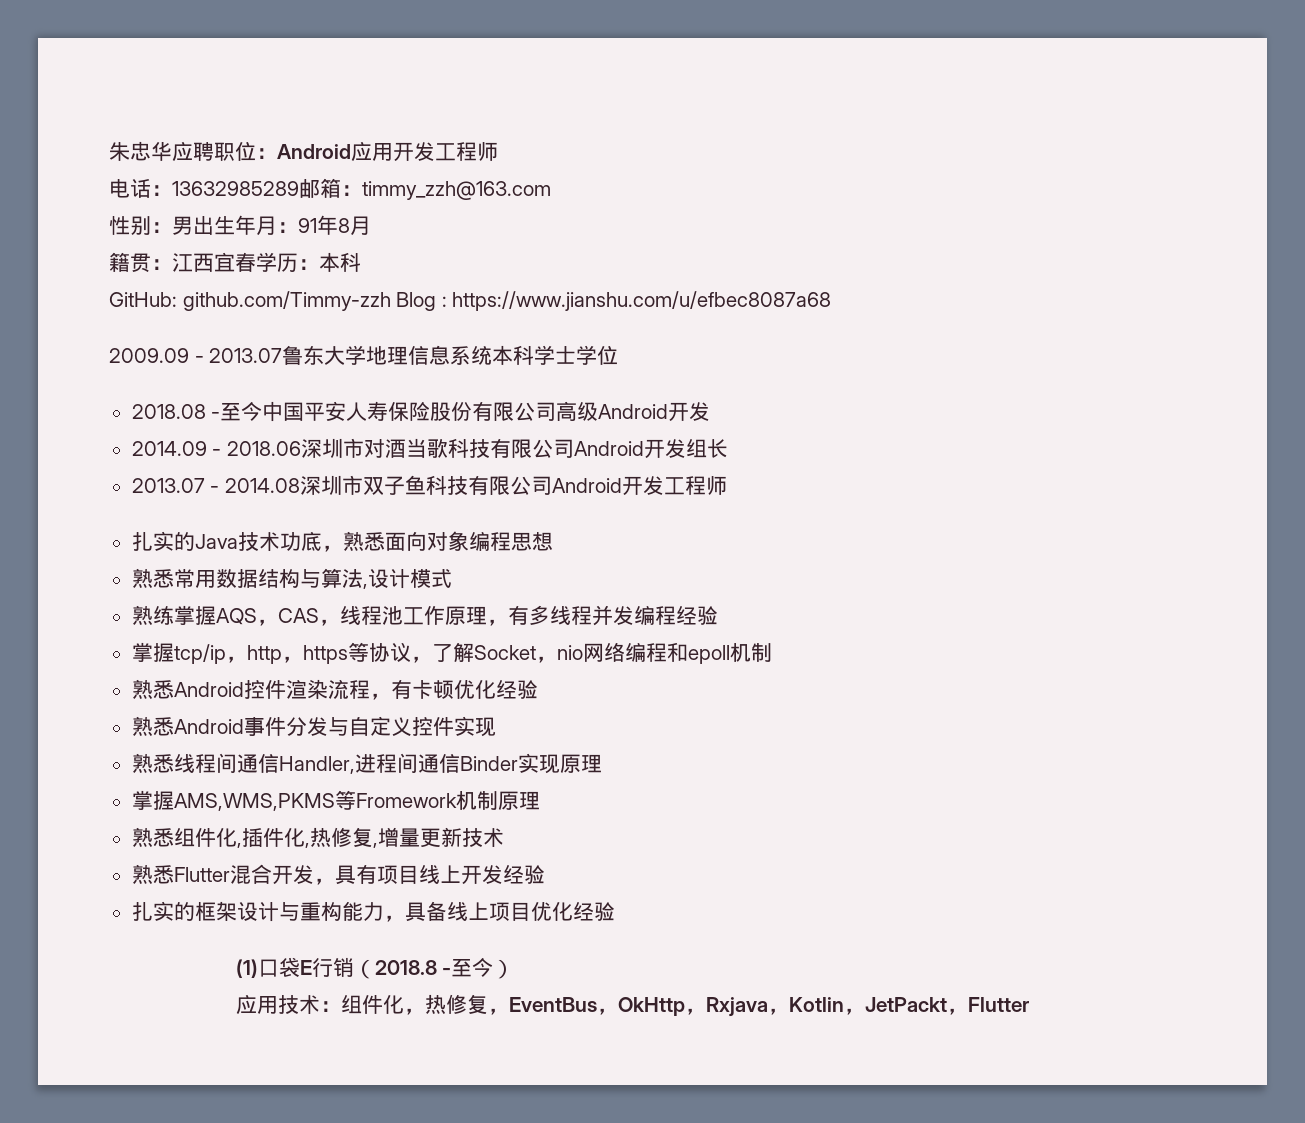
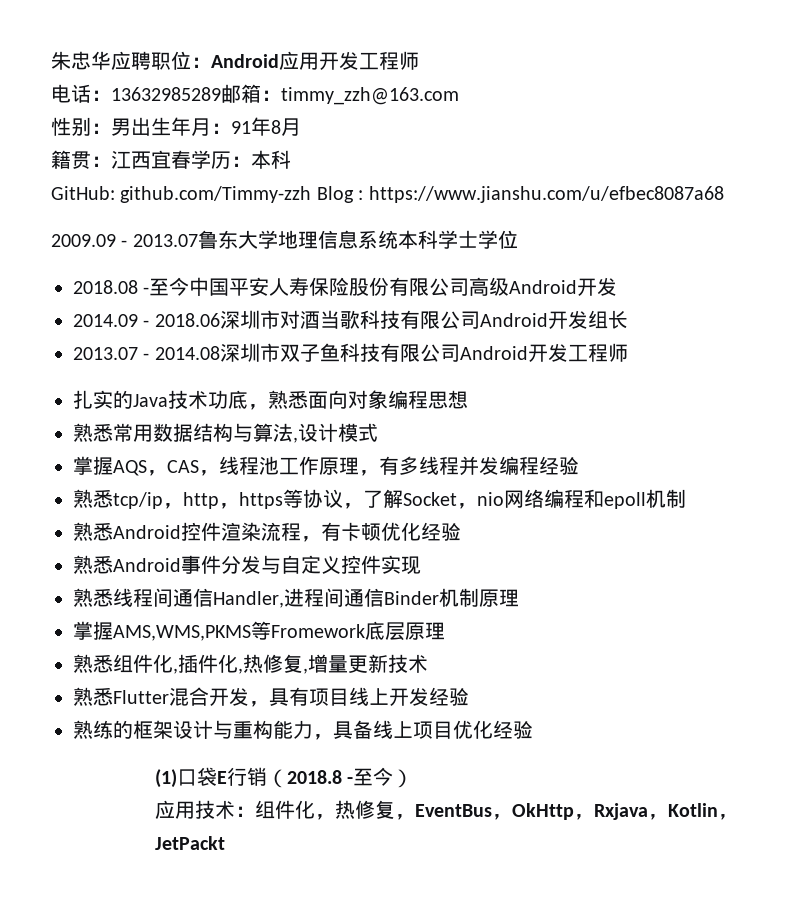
- 熟练掌握AQS，CAS，线程池工作原理，有多线程并发编程经验
+ 掌握AQS，CAS，线程池工作原理，有多线程并发编程经验
- 掌握tcp/ip，http，https等协议，了解Socket，nio网络编程和epoll机制
+ 熟悉tcp/ip，http，https等协议，了解Socket，nio网络编程和epoll机制
- 熟悉线程间通信Handler,进程间通信Binder实现原理
+ 熟悉线程间通信Handler,进程间通信Binder机制原理
- 掌握AMS,WMS,PKMS等Fromework机制原理
+ 掌握AMS,WMS,PKMS等Fromework底层原理
- 扎实的框架设计与重构能力，具备线上项目优化经验
+ 熟练的框架设计与重构能力，具备线上项目优化经验
- 应用技术：组件化，热修复，EventBus，OkHttp，Rxjava，Kotlin，JetPackt，Flutter
+ 应用技术：组件化，热修复，EventBus，OkHttp，Rxjava，Kotlin，JetPackt

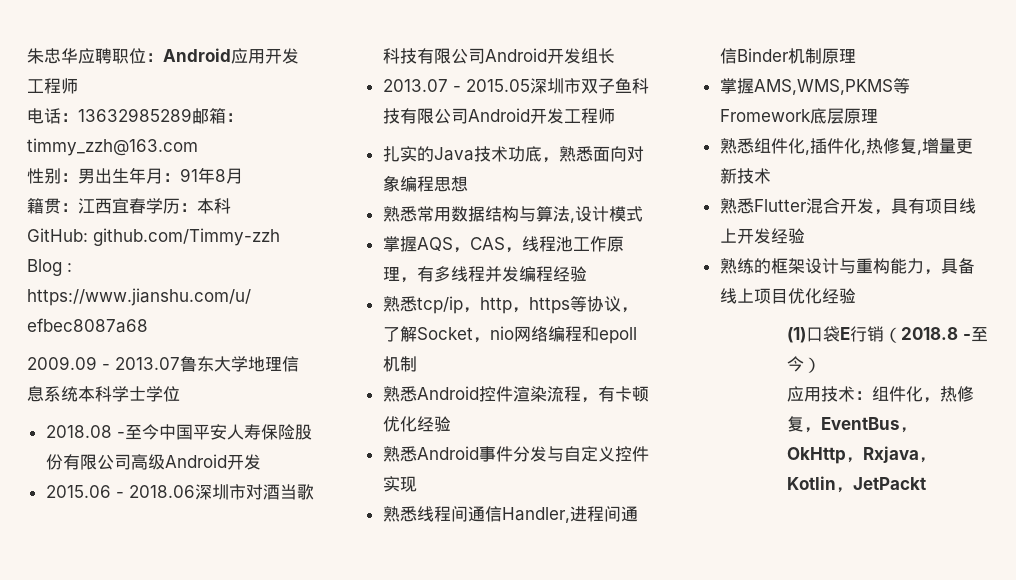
- 2014.09 - 2018.06深圳市对酒当歌科技有限公司Android开发组长
+ 2015.06 - 2018.06深圳市对酒当歌科技有限公司Android开发组长
- 2013.07 - 2014.08深圳市双子鱼科技有限公司Android开发工程师
+ 2013.07 - 2015.05深圳市双子鱼科技有限公司Android开发工程师

